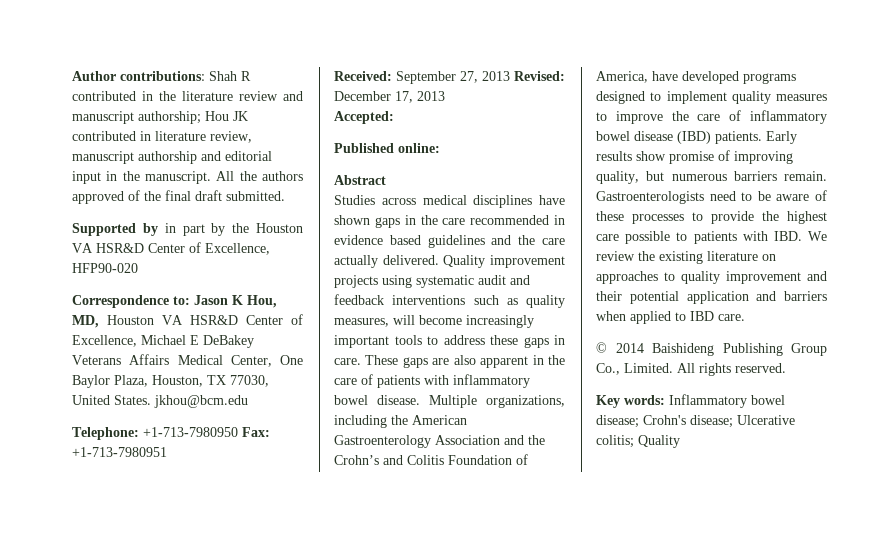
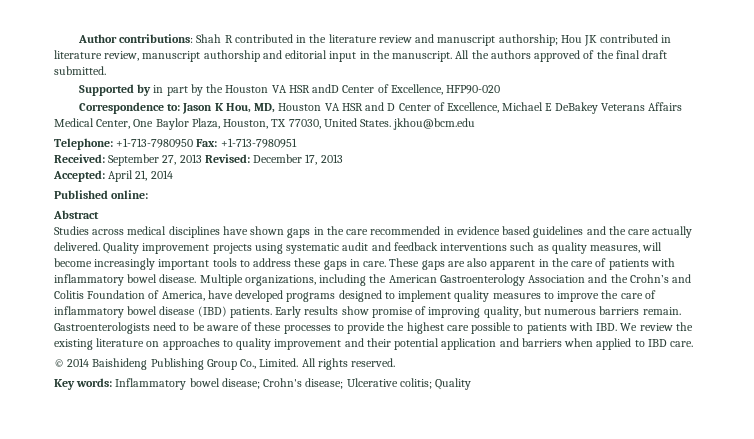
- Supported by in part by the Houston VA HSR&D Center of Excellence, HFP90-020
+ Supported by in part by the Houston VA HSR andD Center of Excellence, HFP90-020
- Correspondence to: Jason K Hou, MD, Houston VA HSR&D Center of Excellence, Michael E DeBakey Veterans Affairs Medical Center, One Baylor Plaza, Houston, TX 77030, United States. jkhou@bcm.edu
+ Correspondence to: Jason K Hou, MD, Houston VA HSR and D Center of Excellence, Michael E DeBakey Veterans Affairs Medical Center, One Baylor Plaza, Houston, TX 77030, United States. jkhou@bcm.edu
- Accepted:
+ Accepted: April 21, 2014

